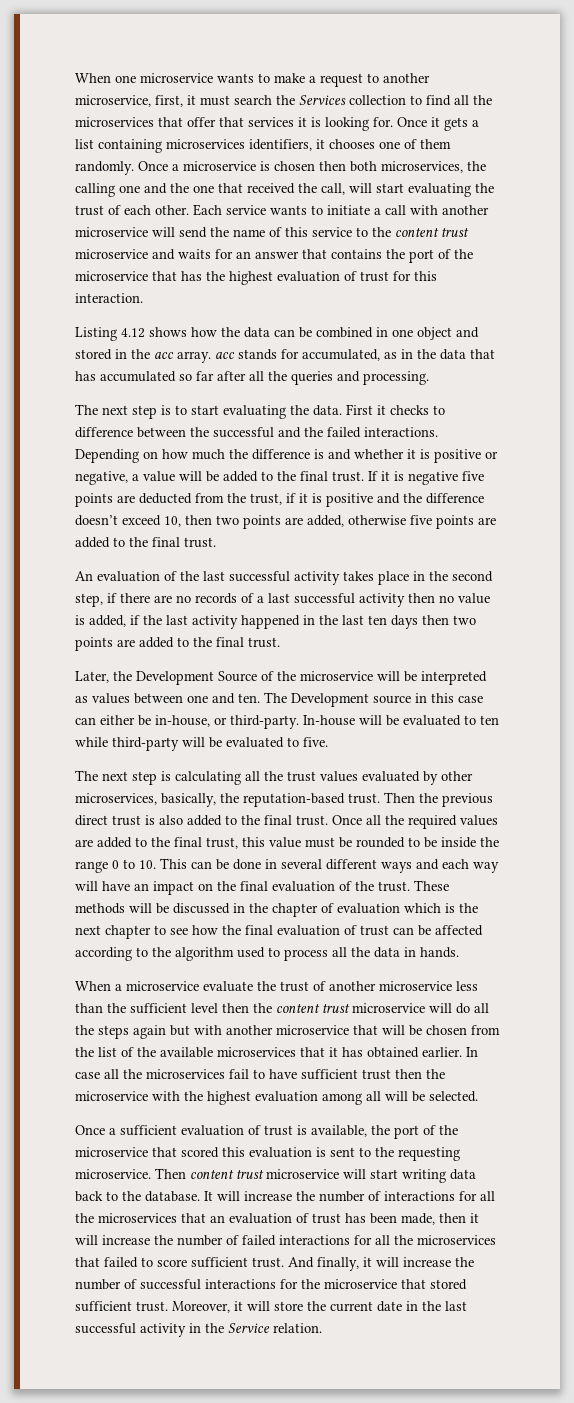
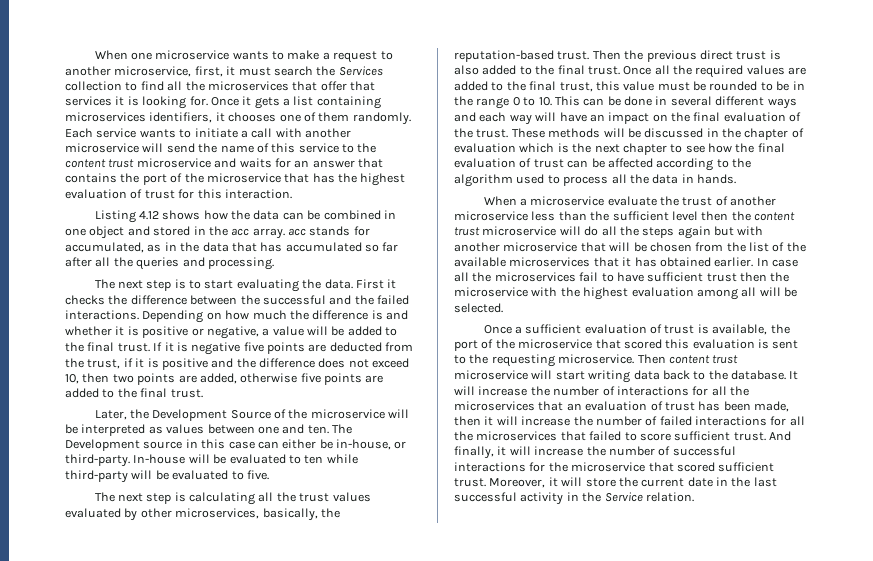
- Once a microservice is chosen then both microservices, the calling one and the one that received the call, will start evaluating the trust of each other.
- First it checks to difference between the successful and the failed interactions.
+ First it checks the difference between the successful and the failed interactions.
- If it is negative five points are deducted from the trust, if it is positive and the difference doesn’t exceed 10, then two points are added, otherwise five points are added to the final trust.
+ If it is negative five points are deducted from the trust, if it is positive and the difference does not exceed 10, then two points are added, otherwise five points are added to the final trust.
- An evaluation of the last successful activity takes place in the second step, if there are no records of a last successful activity then no value is added, if the last activity happened in the last ten days then two points are added to the final trust.
- Once all the required values are added to the final trust, this value must be rounded to be inside the range 0 to 10. This can be done in several different ways and each way will have an impact on the final evaluation of the trust.
+ Once all the required values are added to the final trust, this value must be rounded to be in the range 0 to 10. This can be done in several different ways and each way will have an impact on the final evaluation of the trust.
- And finally, it will increase the number of successful interactions for the microservice that stored sufficient trust.
+ And finally, it will increase the number of successful interactions for the microservice that scored sufficient trust.

